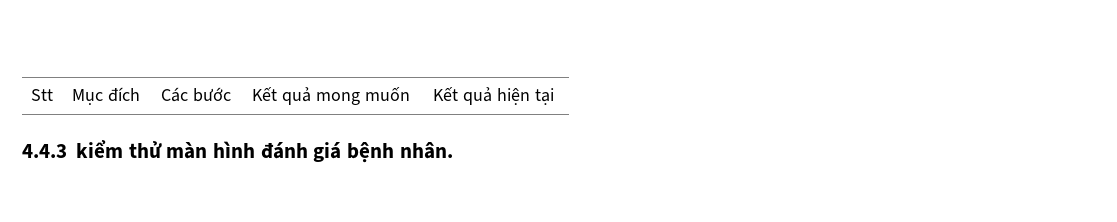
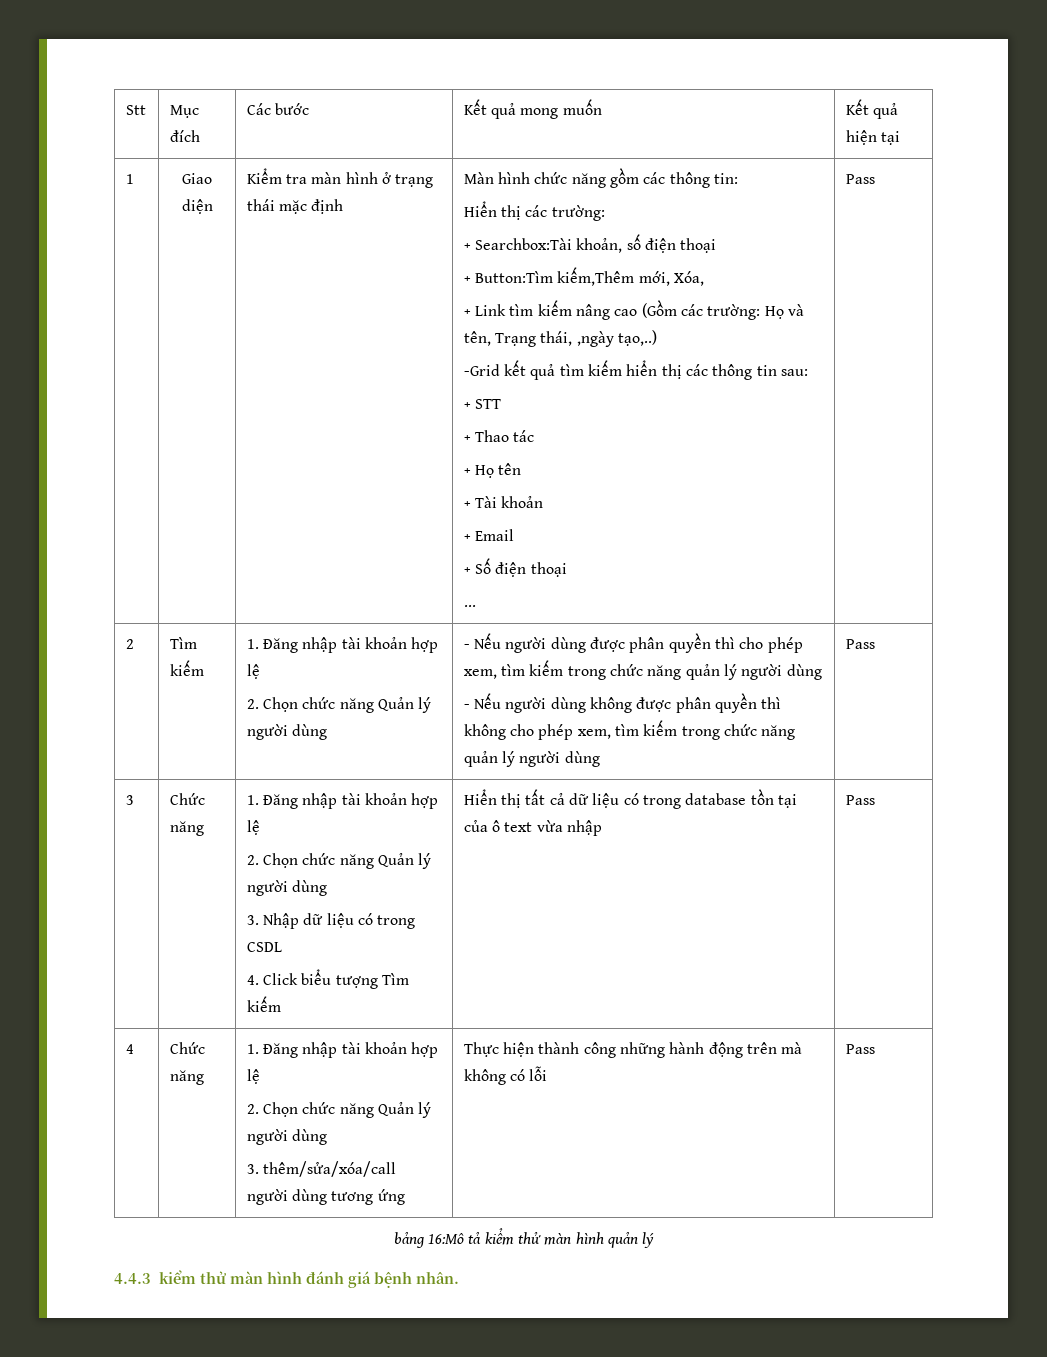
+ 1 | Giao diện | Kiểm tra màn hình ở trạng thái mặc định | Màn hình chức năng gồm các thông tin:
+ Hiển thị các trường:
+ + Searchbox:Tài khoản, số điện thoại
+ + Button:Tìm kiếm,Thêm mới, Xóa,
+ + Link tìm kiếm nâng cao (Gồm các trường: Họ và tên, Trạng thái, ,ngày tạo,..)
+ -Grid kết quả tìm kiếm hiển thị các thông tin sau:
+ + STT
+ + Thao tác
+ + Họ tên
+ + Tài khoản
+ + Email
+ + Số điện thoại
+ ... | Pass
+ 2 | Tìm kiếm | 1. Đăng nhập tài khoản hợp lệ
+ 2. Chọn chức năng Quản lý người dùng | - Nếu người dùng được phân quyền thì cho phép xem, tìm kiếm trong chức năng quản lý người dùng
+ - Nếu người dùng không được phân quyền thì không cho phép xem, tìm kiếm trong chức năng quản lý người dùng | Pass
+ 3 | Chức năng | 1. Đăng nhập tài khoản hợp lệ
+ 2. Chọn chức năng Quản lý người dùng
+ 3. Nhập dữ liệu có trong CSDL
+ 4. Click biểu tượng Tìm kiếm | Hiển thị tất cả dữ liệu có trong database tồn tại của ô text vừa nhập | Pass
+ 4 | Chức năng | 1. Đăng nhập tài khoản hợp lệ
+ 2. Chọn chức năng Quản lý người dùng
+ 3. thêm/sửa/xóa/call người dùng tương ứng | Thực hiện thành công những hành động trên mà không có lỗi | Pass
+ bảng 16:Mô tả kiểm thử màn hình quản lý

